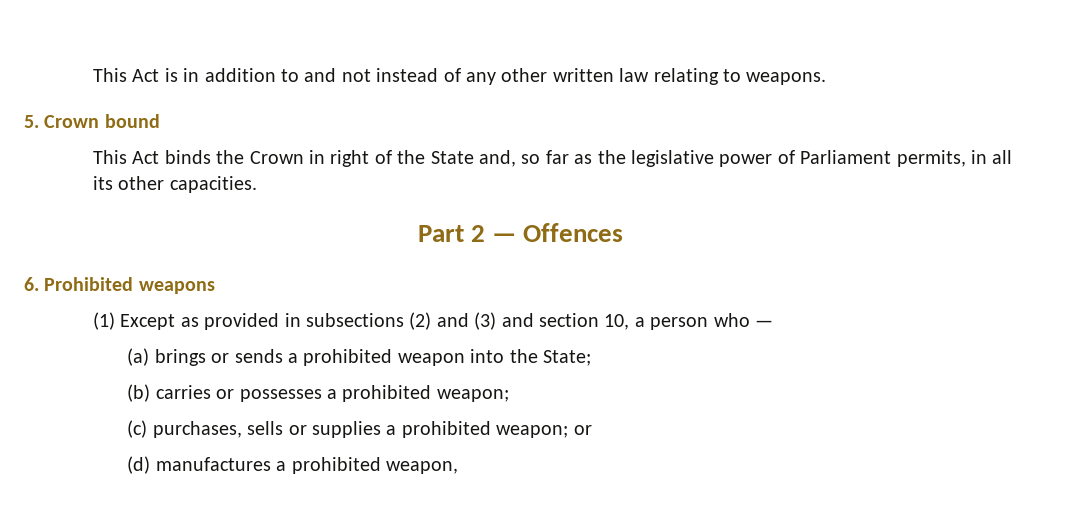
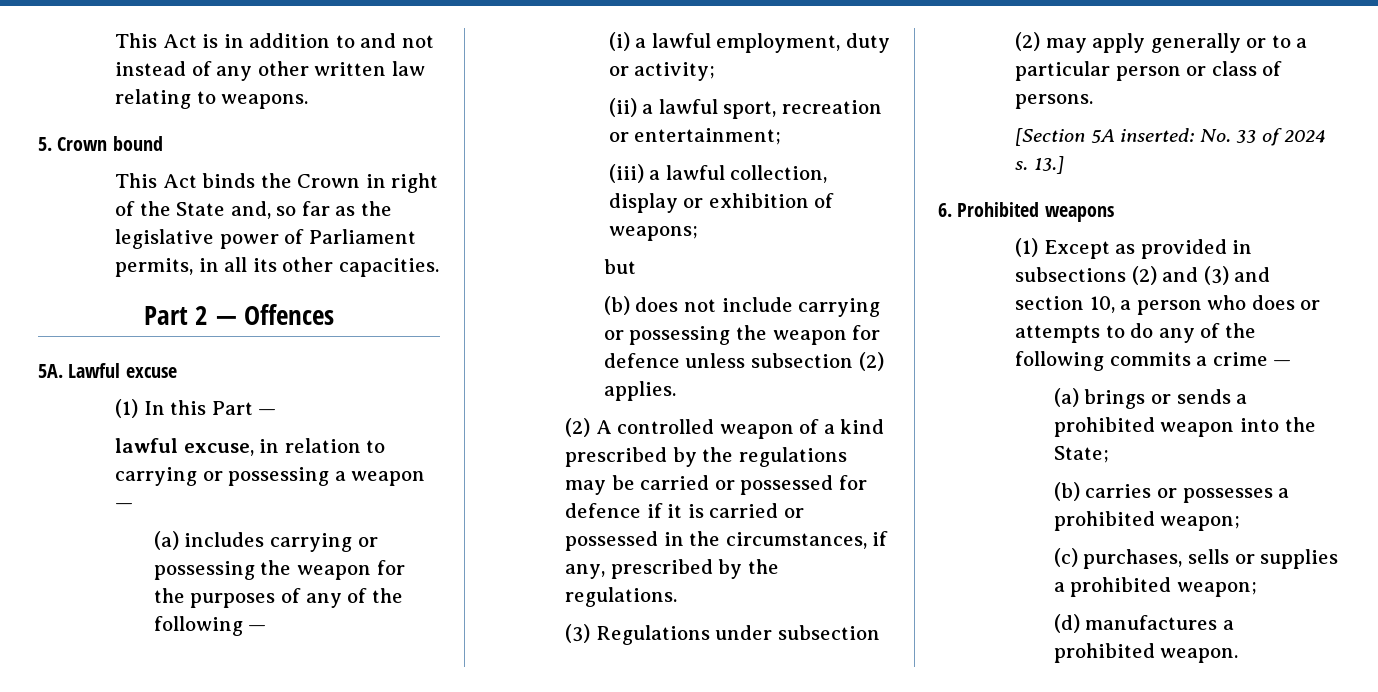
+ 5A. Lawful excuse
+ (1) In this Part —
+ lawful excuse, in relation to carrying or possessing a weapon —
+ (a) includes carrying or possessing the weapon for the purposes of any of the following —
+ (i) a lawful employment, duty or activity;
+ (ii) a lawful sport, recreation or entertainment;
+ (iii) a lawful collection, display or exhibition of weapons;
+ but
+ (b) does not include carrying or possessing the weapon for defence unless subsection (2) applies.
+ (2) A controlled weapon of a kind prescribed by the regulations may be carried or possessed for defence if it is carried or possessed in the circumstances, if any, prescribed by the regulations.
+ (3) Regulations under subsection (2) may apply generally or to a particular person or class of persons.
+ [Section 5A inserted: No. 33 of 2024 s. 13.]
- (1) Except as provided in subsections (2) and (3) and section 10, a person who —
+ (1) Except as provided in subsections (2) and (3) and section 10, a person who does or attempts to do any of the following commits a crime —
- (c) purchases, sells or supplies a prohibited weapon; or
+ (c) purchases, sells or supplies a prohibited weapon;
- (d) manufactures a prohibited weapon,
+ (d) manufactures a prohibited weapon.

